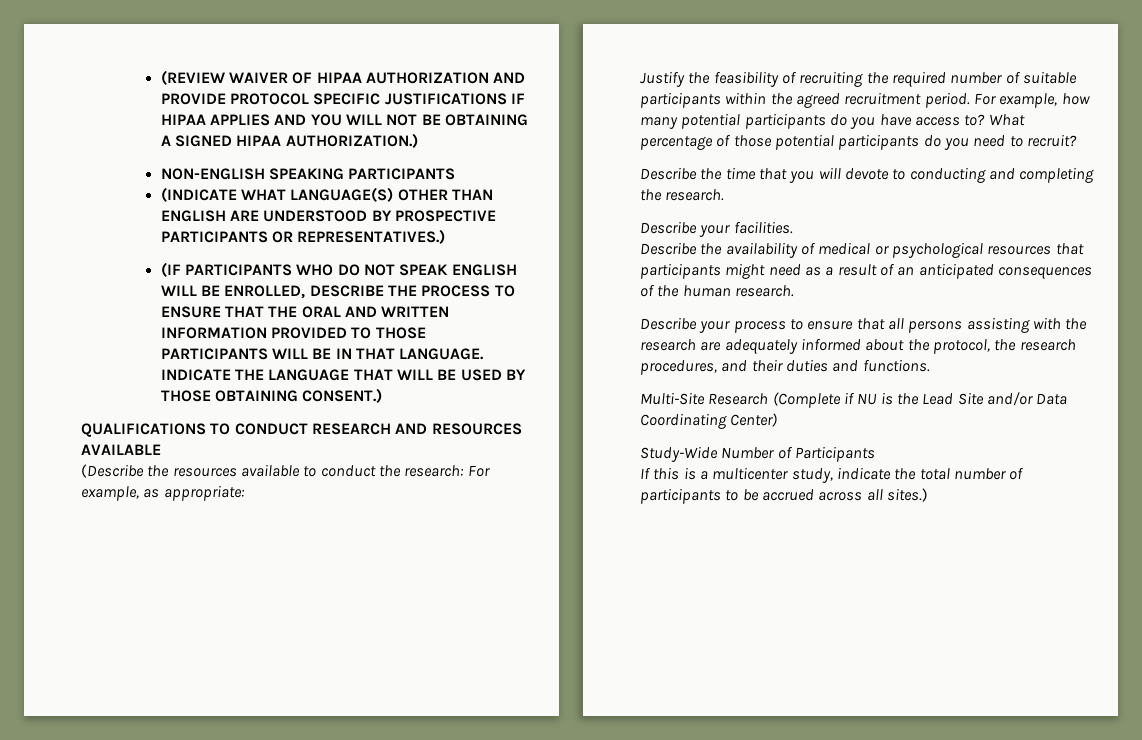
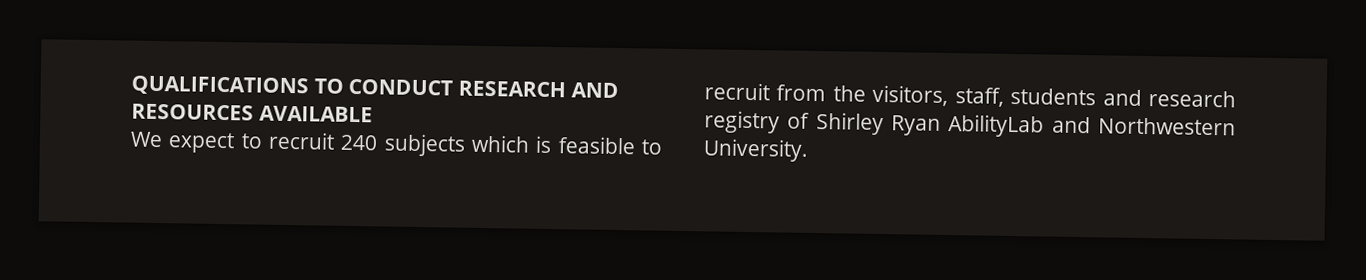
- (REVIEW WAIVER OF HIPAA AUTHORIZATION AND PROVIDE PROTOCOL SPECIFIC JUSTIFICATIONS IF HIPAA APPLIES AND YOU WILL NOT BE OBTAINING A SIGNED HIPAA AUTHORIZATION.)
- NON-ENGLISH SPEAKING PARTICIPANTS
- (INDICATE WHAT LANGUAGE(S) OTHER THAN ENGLISH ARE UNDERSTOOD BY PROSPECTIVE PARTICIPANTS OR REPRESENTATIVES.)
- (IF PARTICIPANTS WHO DO NOT SPEAK ENGLISH WILL BE ENROLLED, DESCRIBE THE PROCESS TO ENSURE THAT THE ORAL AND WRITTEN INFORMATION PROVIDED TO THOSE PARTICIPANTS WILL BE IN THAT LANGUAGE. INDICATE THE LANGUAGE THAT WILL BE USED BY THOSE OBTAINING CONSENT.)
- (Describe the resources available to conduct the research: For example, as appropriate:
- Justify the feasibility of recruiting the required number of suitable participants within the agreed recruitment period. For example, how many potential participants do you have access to? What percentage of those potential participants do you need to recruit?
- Describe the time that you will devote to conducting and completing the research.
- Describe your facilities.
- Describe the availability of medical or psychological resources that participants might need as a result of an anticipated consequences of the human research.
- Describe your process to ensure that all persons assisting with the research are adequately informed about the protocol, the research procedures, and their duties and functions.
- Multi-Site Research (Complete if NU is the Lead Site and/or Data Coordinating Center)
- Study-Wide Number of Participants
- If this is a multicenter study, indicate the total number of participants to be accrued across all sites.)
+ We expect to recruit 240 subjects which is feasible to recruit from the visitors, staff, students and research registry of Shirley Ryan AbilityLab and Northwestern University.

